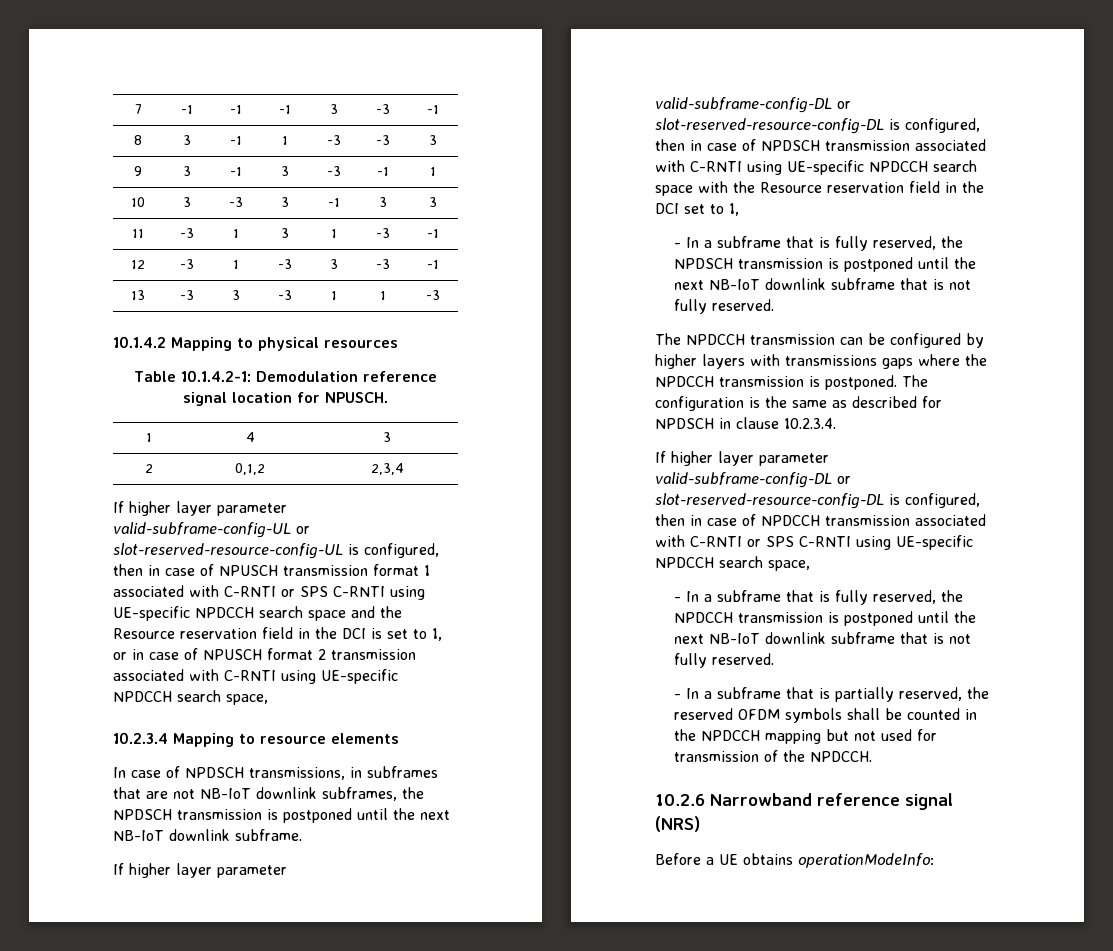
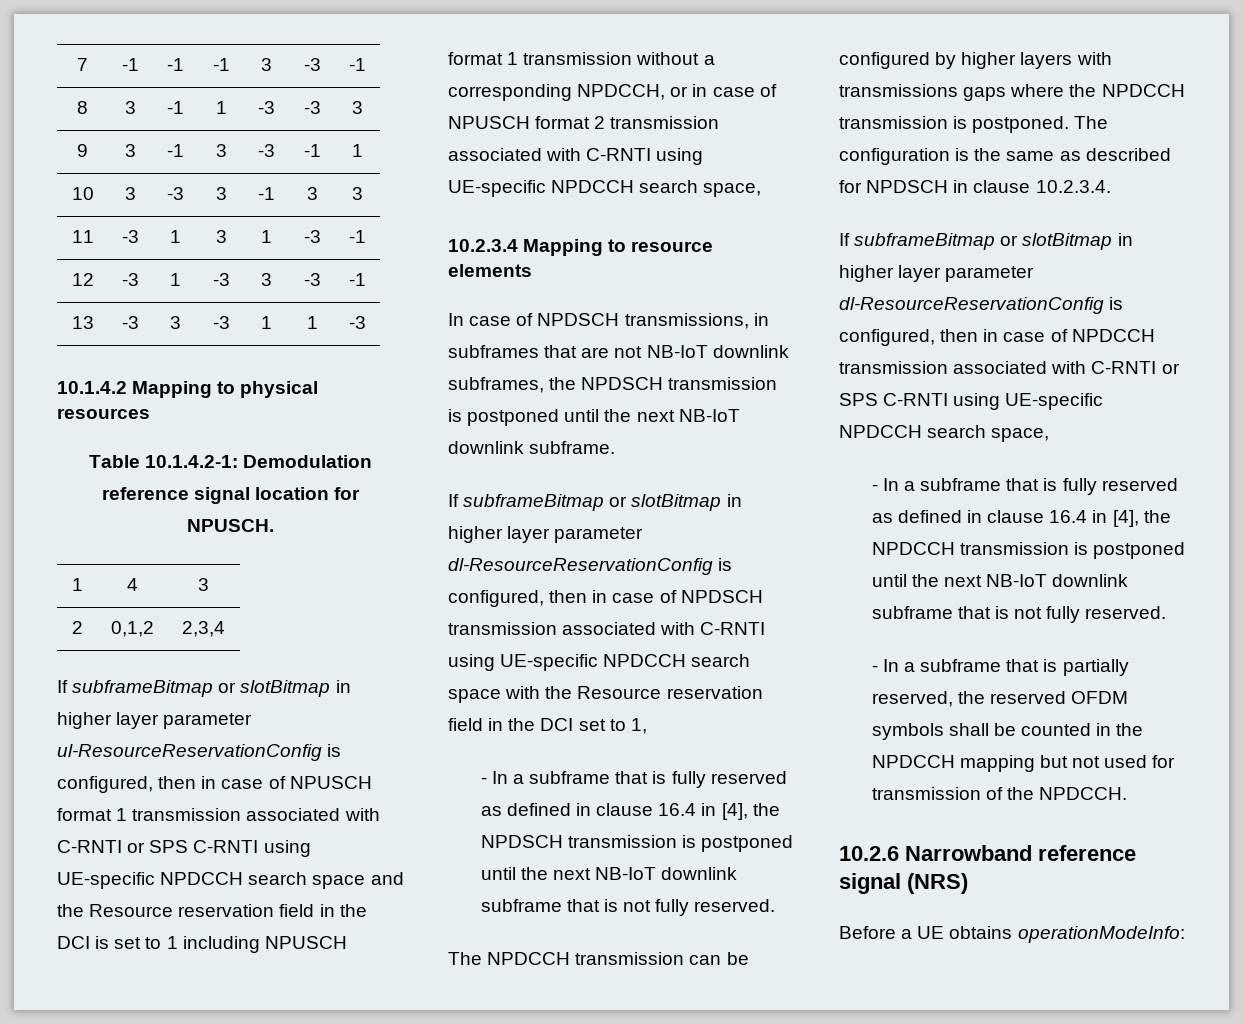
- If higher layer parameter valid-subframe-config-UL or slot-reserved-resource-config-UL is configured, then in case of NPUSCH transmission format 1 associated with C-RNTI or SPS C-RNTI using UE-specific NPDCCH search space and the Resource reservation field in the DCI is set to 1, or in case of NPUSCH format 2 transmission associated with C-RNTI using UE-specific NPDCCH search space,
+ If subframeBitmap or slotBitmap in higher layer parameter ul-ResourceReservationConfig is configured, then in case of NPUSCH format 1 transmission associated with C-RNTI or SPS C-RNTI using UE-specific NPDCCH search space and the Resource reservation field in the DCI is set to 1 including NPUSCH format 1 transmission without a corresponding NPDCCH, or in case of NPUSCH format 2 transmission associated with C-RNTI using UE-specific NPDCCH search space,
- If higher layer parameter valid-subframe-config-DL or slot-reserved-resource-config-DL is configured, then in case of NPDSCH transmission associated with C-RNTI using UE-specific NPDCCH search space with the Resource reservation field in the DCI set to 1,
+ If subframeBitmap or slotBitmap in higher layer parameter dl-ResourceReservationConfig is configured, then in case of NPDSCH transmission associated with C-RNTI using UE-specific NPDCCH search space with the Resource reservation field in the DCI set to 1,
- - In a subframe that is fully reserved, the NPDSCH transmission is postponed until the next NB-IoT downlink subframe that is not fully reserved.
+ - In a subframe that is fully reserved as defined in clause 16.4 in [4], the NPDSCH transmission is postponed until the next NB-IoT downlink subframe that is not fully reserved.
- If higher layer parameter valid-subframe-config-DL or slot-reserved-resource-config-DL is configured, then in case of NPDCCH transmission associated with C-RNTI or SPS C-RNTI using UE-specific NPDCCH search space,
+ If subframeBitmap or slotBitmap in higher layer parameter dl-ResourceReservationConfig is configured, then in case of NPDCCH transmission associated with C-RNTI or SPS C-RNTI using UE-specific NPDCCH search space,
- - In a subframe that is fully reserved, the NPDCCH transmission is postponed until the next NB-IoT downlink subframe that is not fully reserved.
+ - In a subframe that is fully reserved as defined in clause 16.4 in [4], the NPDCCH transmission is postponed until the next NB-IoT downlink subframe that is not fully reserved.

